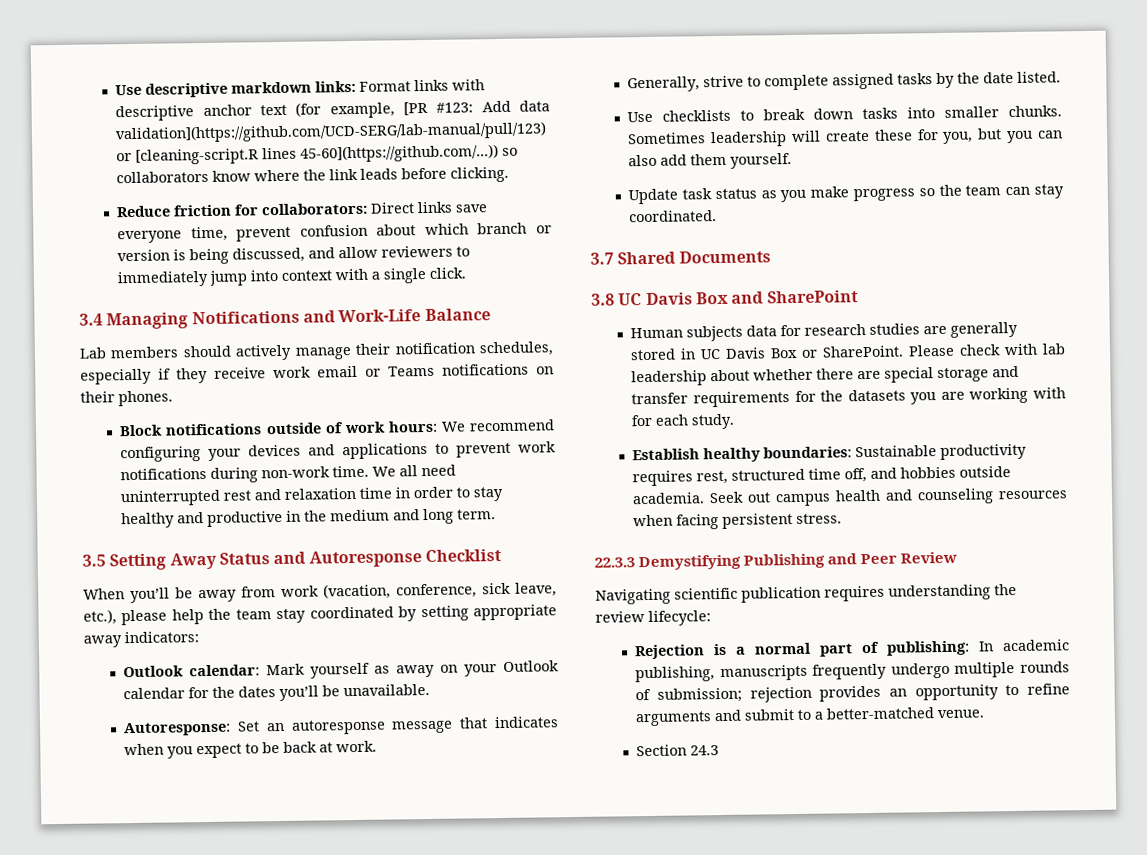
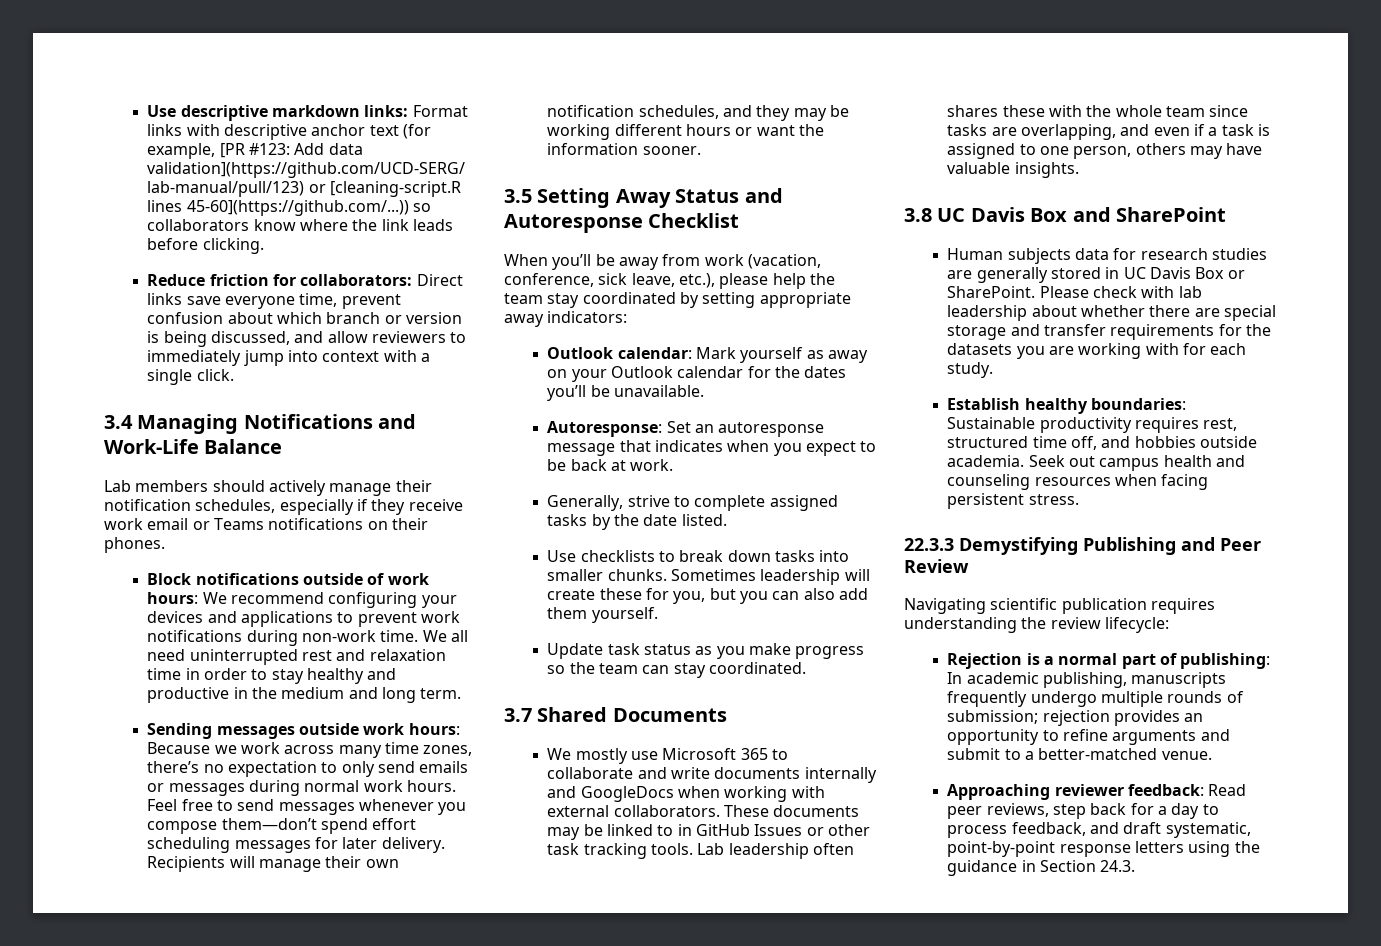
+ Sending messages outside work hours: Because we work across many time zones, there’s no expectation to only send emails or messages during normal work hours. Feel free to send messages whenever you compose them—don’t spend effort scheduling messages for later delivery. Recipients will manage their own notification schedules, and they may be working different hours or want the information sooner.
+ We mostly use Microsoft 365 to collaborate and write documents internally and GoogleDocs when working with external collaborators. These documents may be linked to in GitHub Issues or other task tracking tools. Lab leadership often shares these with the whole team since tasks are overlapping, and even if a task is assigned to one person, others may have valuable insights.
- Section 24.3
+ Approaching reviewer feedback: Read peer reviews, step back for a day to process feedback, and draft systematic, point-by-point response letters using the guidance in Section 24.3.

